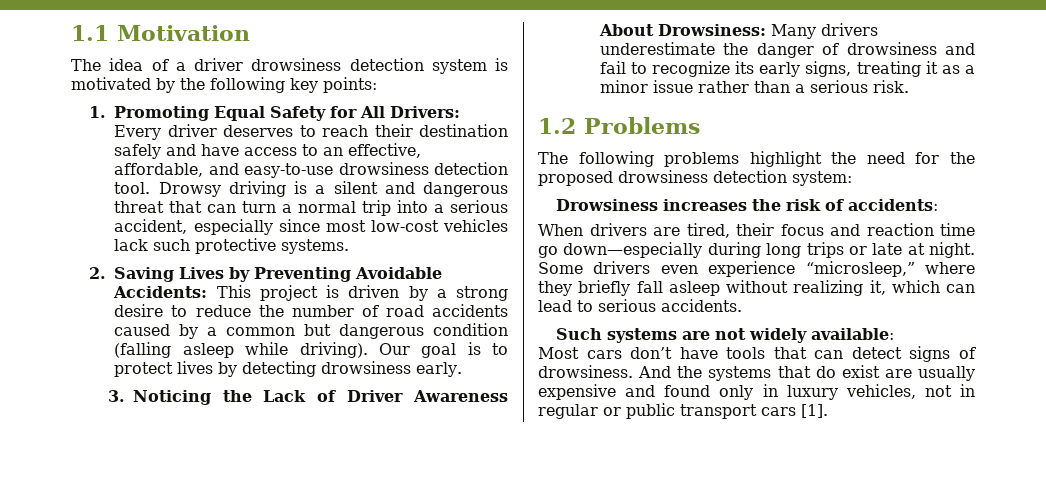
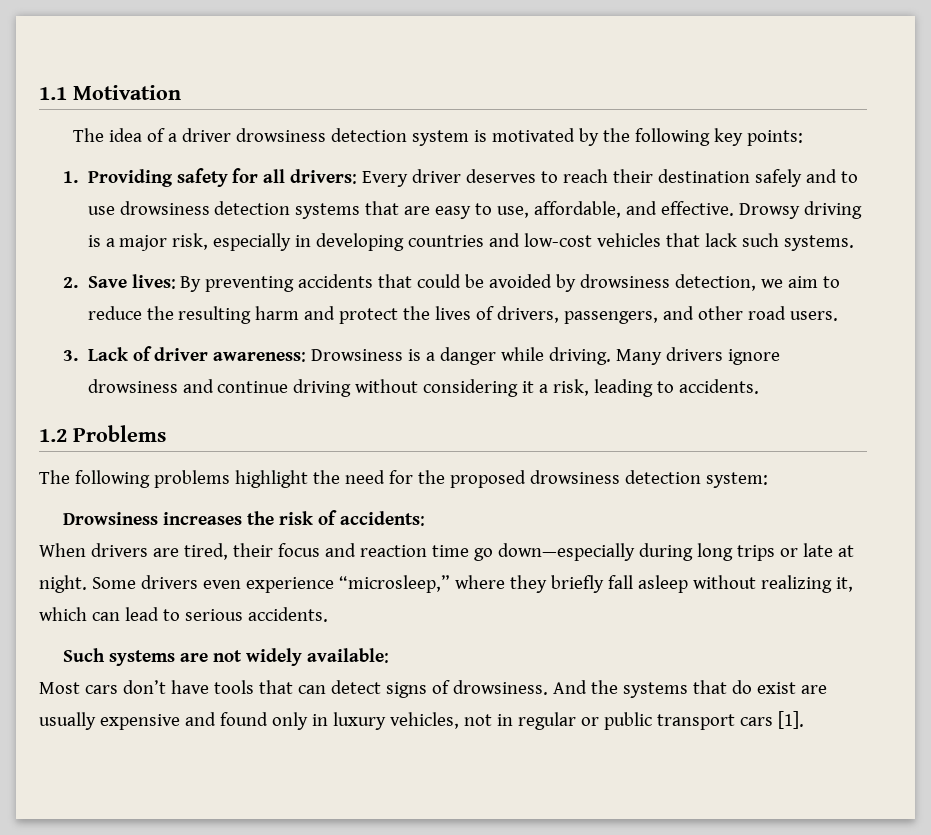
- 1. Promoting Equal Safety for All Drivers: Every driver deserves to reach their destination safely and have access to an effective, affordable, and easy-to-use drowsiness detection tool. Drowsy driving is a silent and dangerous threat that can turn a normal trip into a serious accident, especially since most low-cost vehicles lack such protective systems.
+ 1. Providing safety for all drivers: Every driver deserves to reach their destination safely and to use drowsiness detection systems that are easy to use, affordable, and effective. Drowsy driving is a major risk, especially in developing countries and low-cost vehicles that lack such systems.
- 2. Saving Lives by Preventing Avoidable Accidents: This project is driven by a strong desire to reduce the number of road accidents caused by a common but dangerous condition (falling asleep while driving). Our goal is to protect lives by detecting drowsiness early.
- 3. Noticing the Lack of Driver Awareness About Drowsiness: Many drivers underestimate the danger of drowsiness and fail to recognize its early signs, treating it as a minor issue rather than a serious risk.
+ 2. Save lives: By preventing accidents that could be avoided by drowsiness detection, we aim to reduce the resulting harm and protect the lives of drivers, passengers, and other road users.
+ 3. Lack of driver awareness: Drowsiness is a danger while driving. Many drivers ignore drowsiness and continue driving without considering it a risk, leading to accidents.

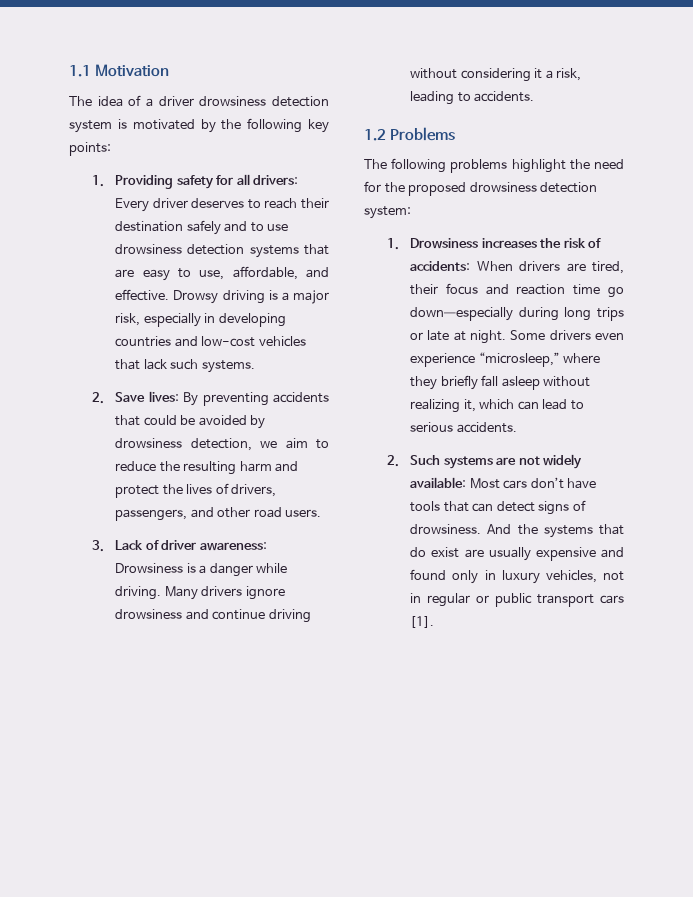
- Drowsiness increases the risk of accidents:
- When drivers are tired, their focus and reaction time go down—especially during long trips or late at night.
+ 1. Drowsiness increases the risk of accidents: When drivers are tired, their focus and reaction time go down—especially during long trips or late at night.
- Such systems are not widely available:
- Most cars don’t have tools that can detect signs of drowsiness.
+ 2. Such systems are not widely available: Most cars don’t have tools that can detect signs of drowsiness.

